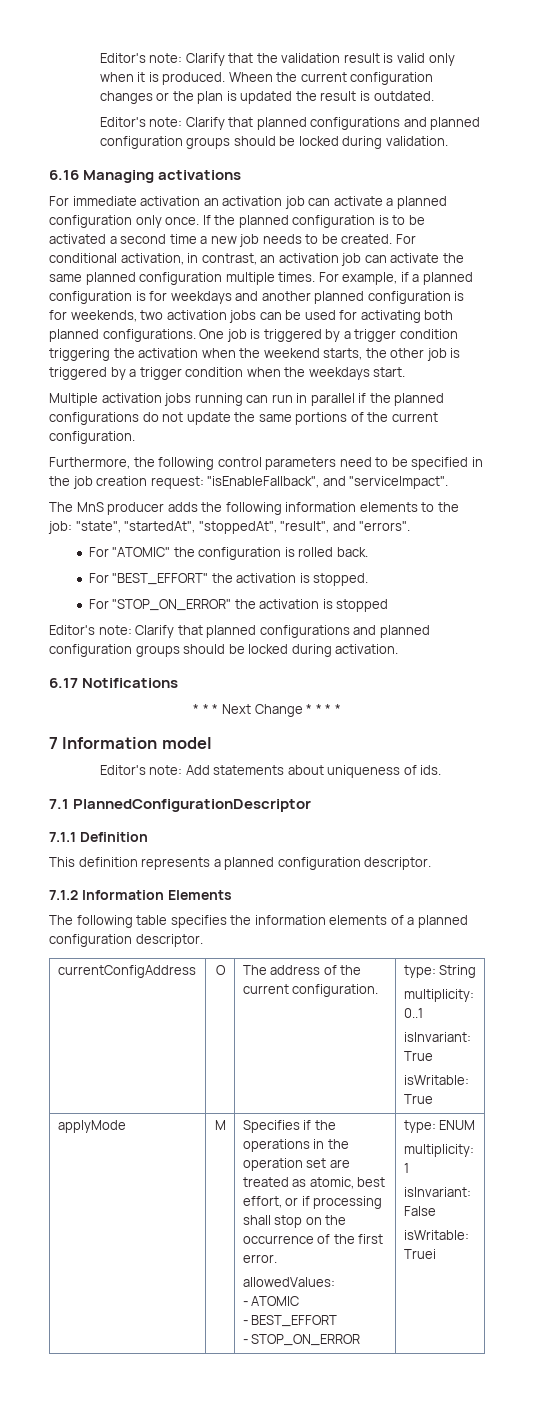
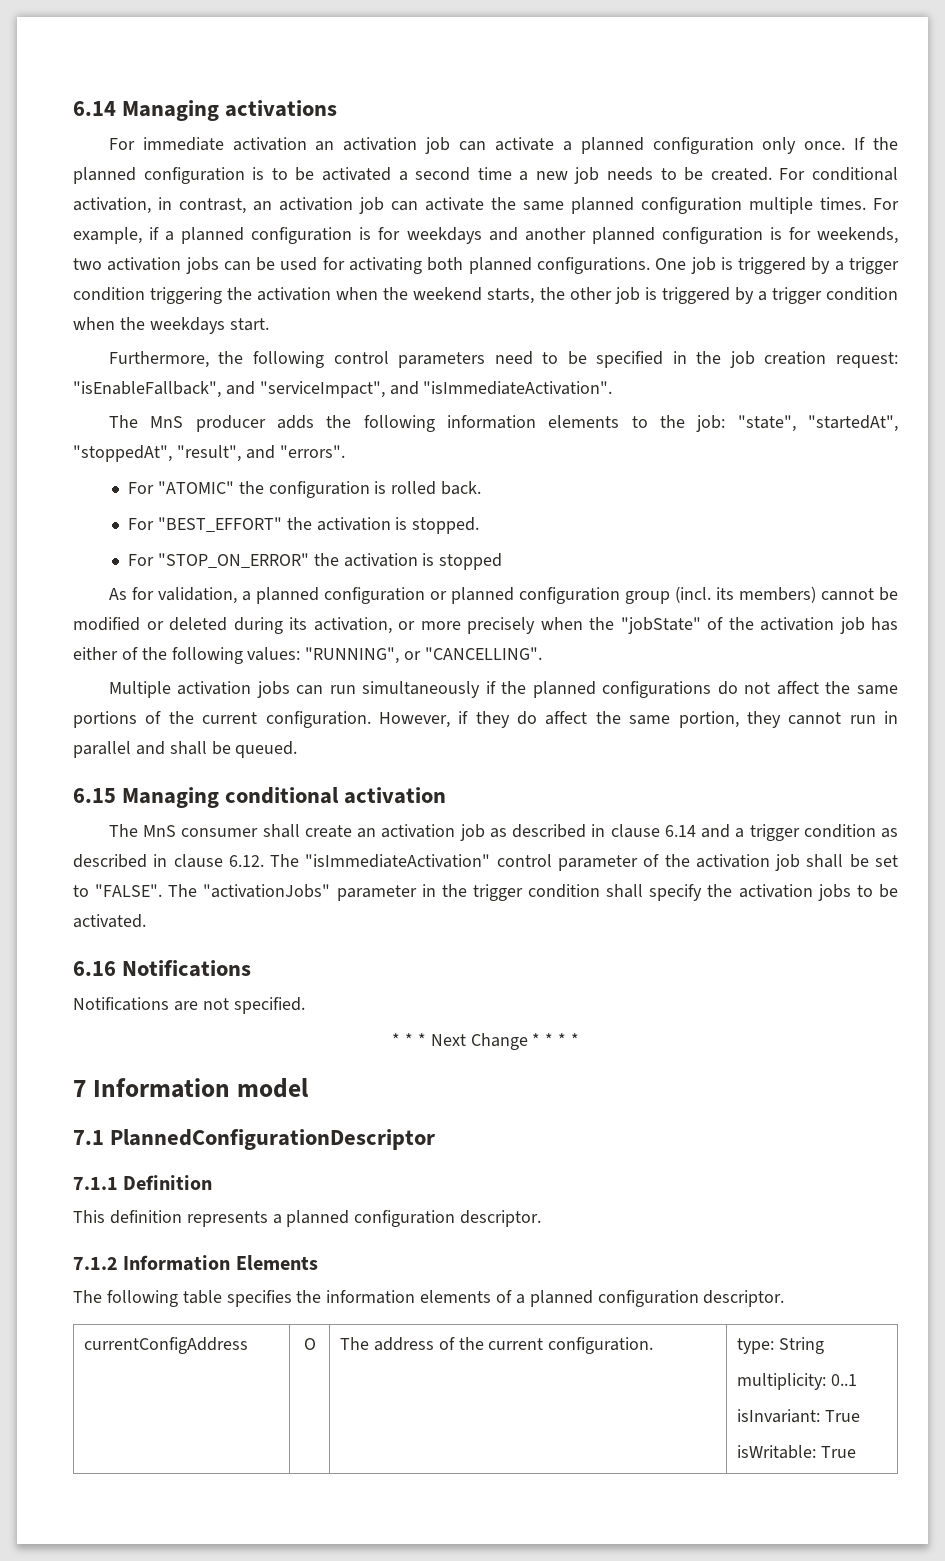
- Editor's note: Clarify that the validation result is valid only when it is produced. Wheen the current configuration changes or the plan is updated the result is outdated.
- Editor's note: Clarify that planned configurations and planned configuration groups should be locked during validation.
- 6.16 Managing activations
+ 6.14 Managing activations
- Multiple activation jobs running can run in parallel if the planned configurations do not update the same portions of the current configuration.
- Furthermore, the following control parameters need to be specified in the job creation request: "isEnableFallback", and "serviceImpact".
+ Furthermore, the following control parameters need to be specified in the job creation request: "isEnableFallback", and "serviceImpact", and "isImmediateActivation".
- Editor's note: Clarify that planned configurations and planned configuration groups should be locked during activation.
- 6.17 Notifications
+ As for validation, a planned configuration or planned configuration group (incl. its members) cannot be modified or deleted during its activation, or more precisely when the "jobState" of the activation job has either of the following values: "RUNNING", or "CANCELLING".
+ Multiple activation jobs can run simultaneously if the planned configurations do not affect the same portions of the current configuration. However, if they do affect the same portion, they cannot run in parallel and shall be queued.
+ 6.15 Managing conditional activation
+ The MnS consumer shall create an activation job as described in clause 6.14 and a trigger condition as described in clause 6.12. The "isImmediateActivation" control parameter of the activation job shall be set to "FALSE". The "activationJobs" parameter in the trigger condition shall specify the activation jobs to be activated.
+ 6.16 Notifications
+ Notifications are not specified.
- Editor's note: Add statements about uniqueness of ids.
- applyMode | M | Specifies if the operations in the operation set are treated as atomic, best effort, or if processing shall stop on the occurrence of the first error.
- allowedValues:
- - ATOMIC
- - BEST_EFFORT
- - STOP_ON_ERROR | type: ENUM
- multiplicity: 1
- isInvariant: False
- isWritable: Truei

